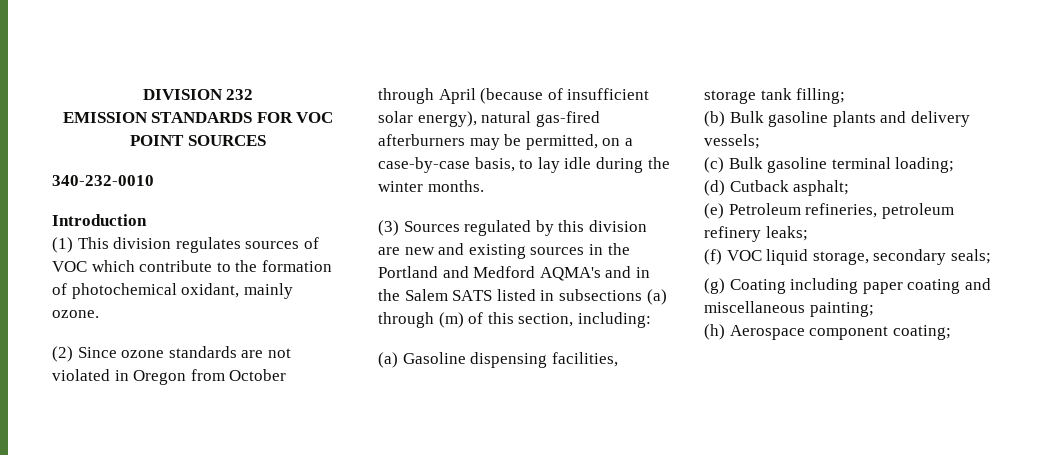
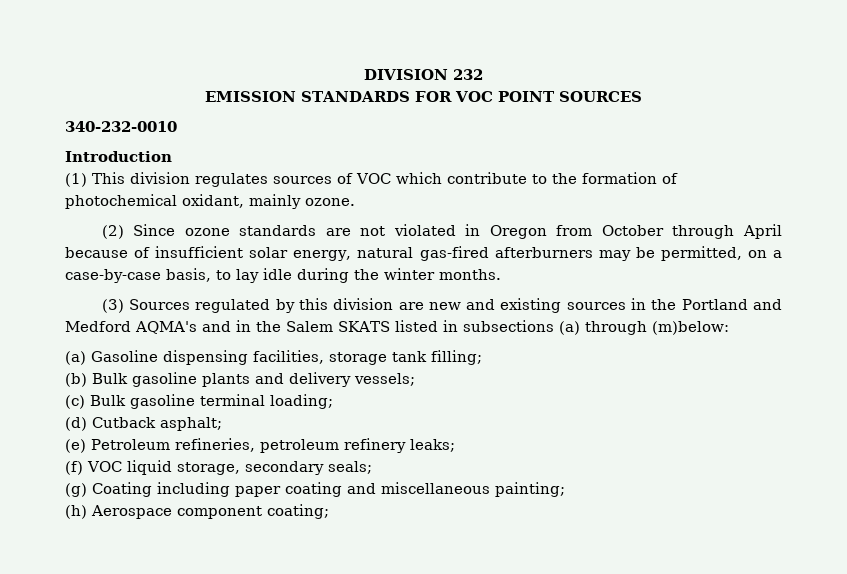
- (2) Since ozone standards are not violated in Oregon from October through April (because of insufficient solar energy), natural gas-fired afterburners may be permitted, on a case-by-case basis, to lay idle during the winter months.
+ (2) Since ozone standards are not violated in Oregon from October through April because of insufficient solar energy, natural gas-fired afterburners may be permitted, on a case-by-case basis, to lay idle during the winter months.
- (3) Sources regulated by this division are new and existing sources in the Portland and Medford AQMA's and in the Salem SATS listed in subsections (a) through (m) of this section, including:
+ (3) Sources regulated by this division are new and existing sources in the Portland and Medford AQMA's and in the Salem SKATS listed in subsections (a) through (m)below:

